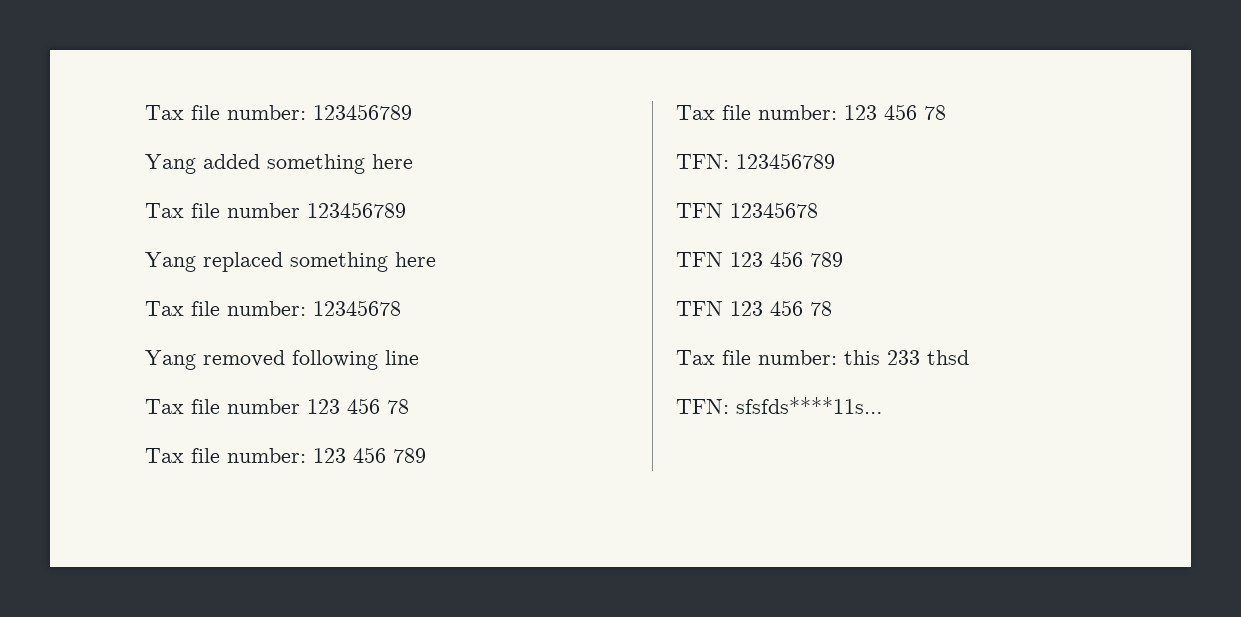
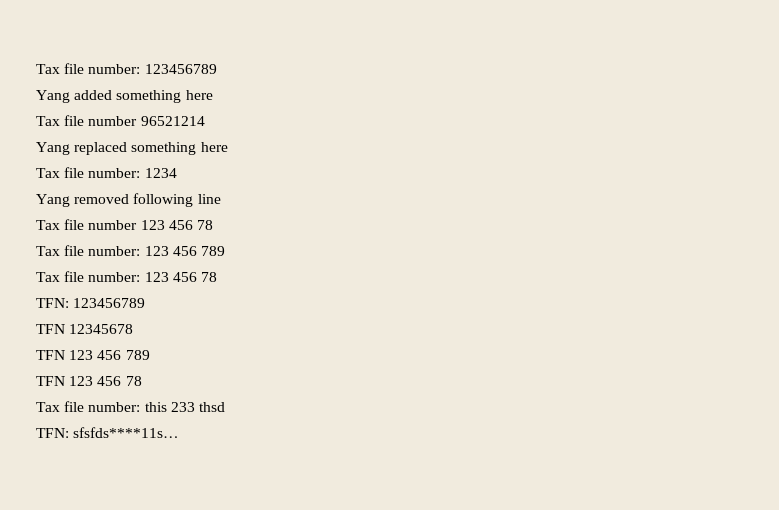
- Tax file number 123456789
+ Tax file number 96521214
- Tax file number: 12345678
+ Tax file number: 1234

